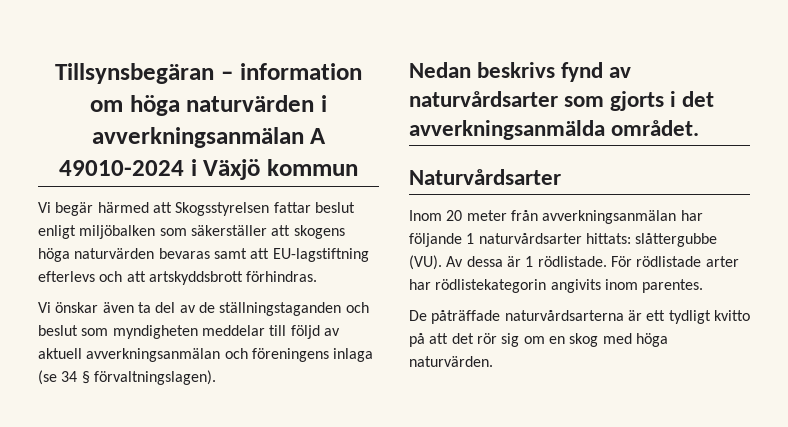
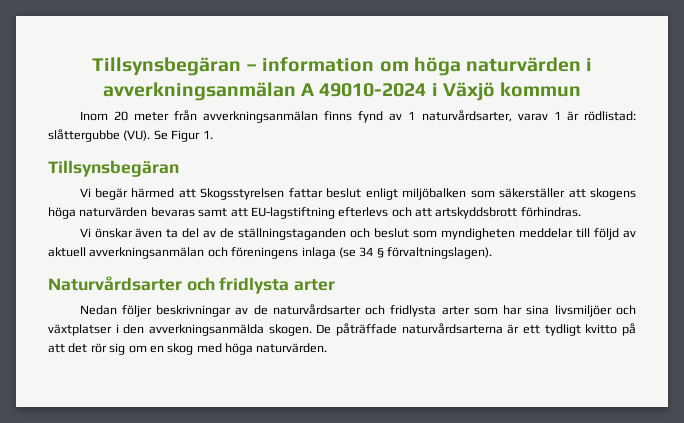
+ Inom 20 meter från avverkningsanmälan finns fynd av 1 naturvårdsarter, varav 1 är rödlistad: slåttergubbe (VU). Se Figur 1.
+ Tillsynsbegäran
- Nedan beskrivs fynd av naturvårdsarter som gjorts i det avverkningsanmälda området.
- Naturvårdsarter
- Inom 20 meter från avverkningsanmälan har följande 1 naturvårdsarter hittats: slåttergubbe (VU). Av dessa är 1 rödlistade. För rödlistade arter har rödlistekategorin angivits inom parentes.
- De påträffade naturvårdsarterna är ett tydligt kvitto på att det rör sig om en skog med höga naturvärden.
+ Naturvårdsarter och fridlysta arter
+ Nedan följer beskrivningar av de naturvårdsarter och fridlysta arter som har sina livsmiljöer och växtplatser i den avverkningsanmälda skogen. De påträffade naturvårdsarterna är ett tydligt kvitto på att det rör sig om en skog med höga naturvärden.

